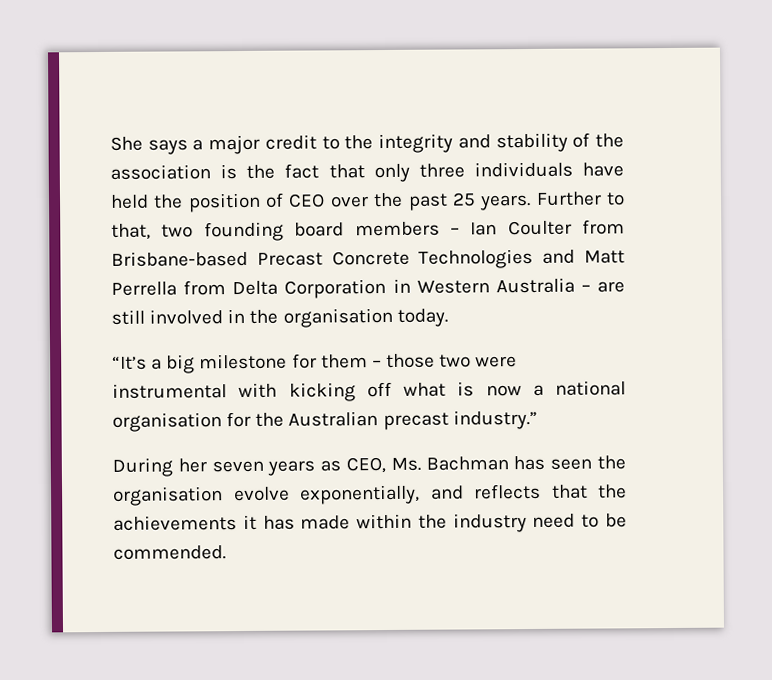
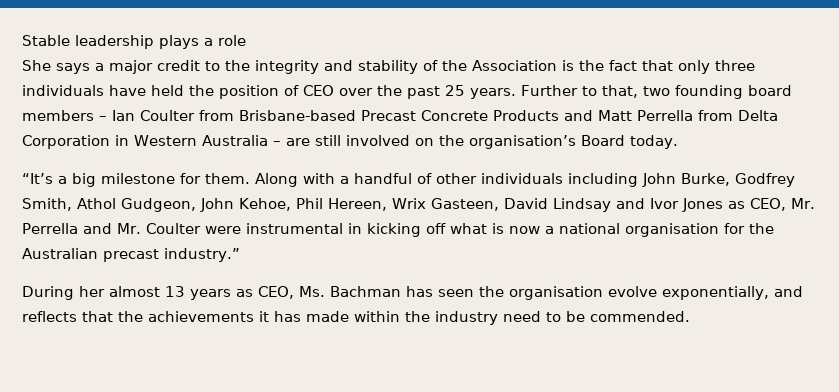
+ Stable leadership plays a role
- She says a major credit to the integrity and stability of the association is the fact that only three individuals have held the position of CEO over the past 25 years.
+ She says a major credit to the integrity and stability of the Association is the fact that only three individuals have held the position of CEO over the past 25 years.
- Further to that, two founding board members – Ian Coulter from Brisbane-based Precast Concrete Technologies and Matt Perrella from Delta Corporation in Western Australia – are still involved in the organisation today.
+ Further to that, two founding board members – Ian Coulter from Brisbane-based Precast Concrete Products and Matt Perrella from Delta Corporation in Western Australia – are still involved on the organisation’s Board today.
- “It’s a big milestone for them – those two were instrumental with kicking off what is now a national organisation for the Australian precast industry.”
+ “It’s a big milestone for them. Along with a handful of other individuals including John Burke, Godfrey Smith, Athol Gudgeon, John Kehoe, Phil Hereen, Wrix Gasteen, David Lindsay and Ivor Jones as CEO, Mr. Perrella and Mr. Coulter were instrumental in kicking off what is now a national organisation for the Australian precast industry.”
- During her seven years as CEO, Ms. Bachman has seen the organisation evolve exponentially, and reflects that the achievements it has made within the industry need to be commended.
+ During her almost 13 years as CEO, Ms. Bachman has seen the organisation evolve exponentially, and reflects that the achievements it has made within the industry need to be commended.

